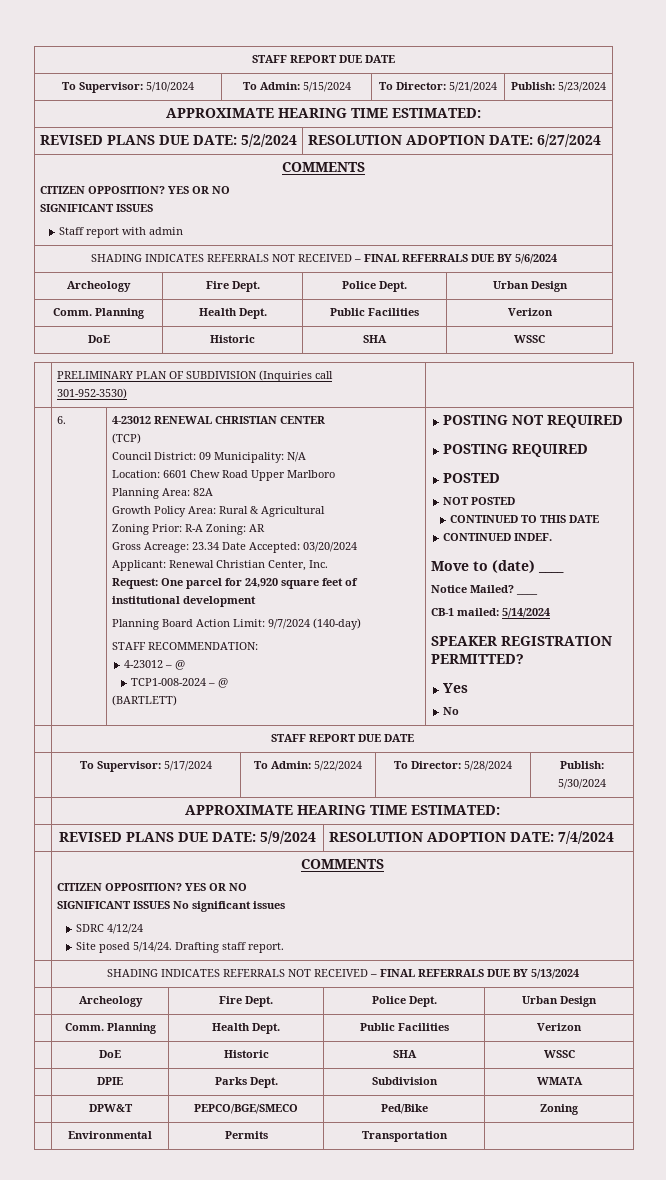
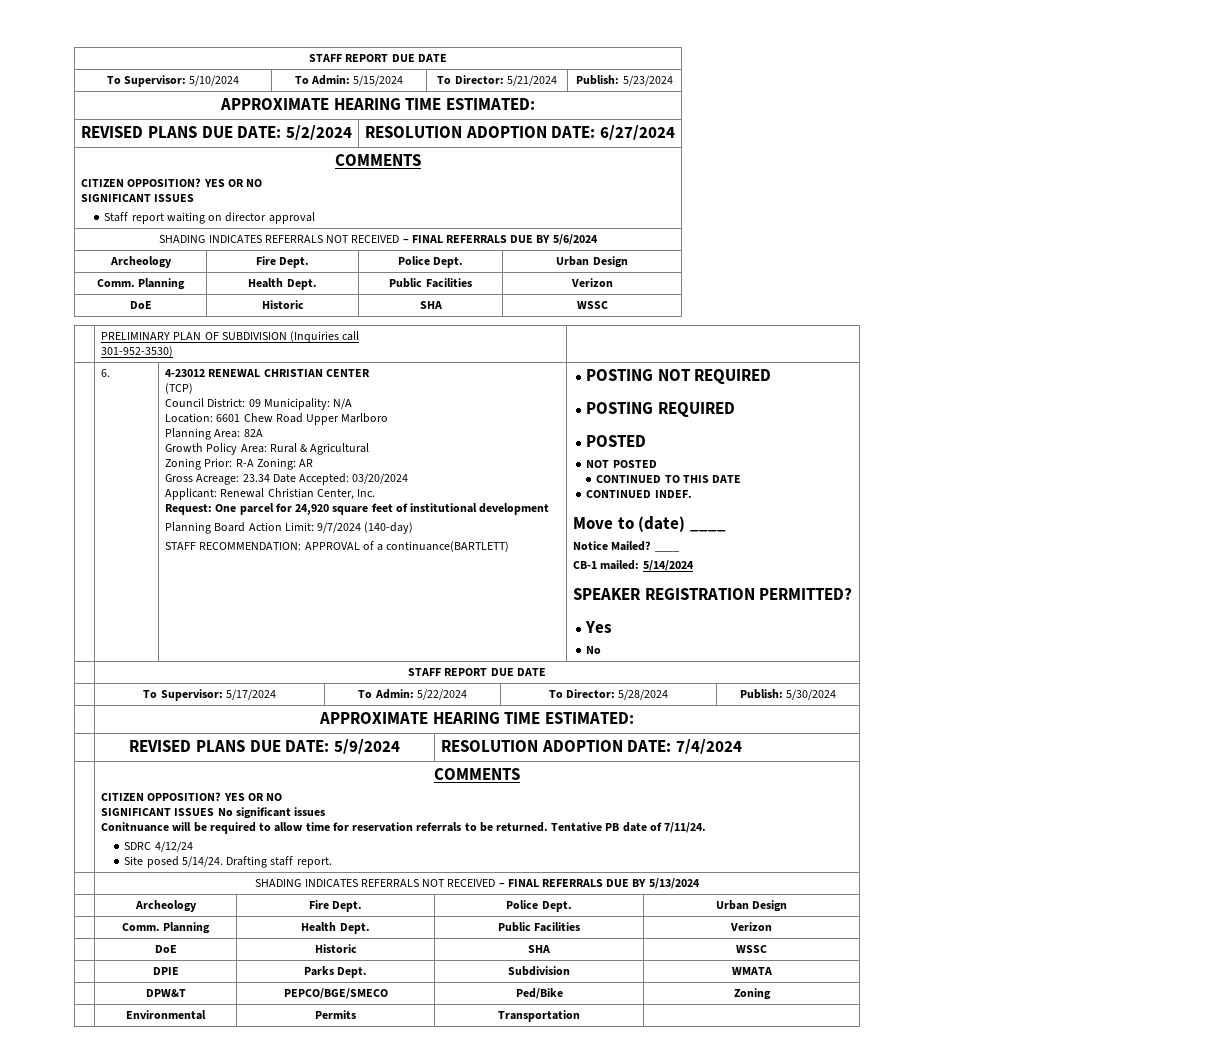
  REVISED PLANS DUE DATE: 5/2/2024 | RESOLUTION ADOPTION DATE: 6/27/2024
  COMMENTS
  CITIZEN OPPOSITION? YES OR NO
  SIGNIFICANT ISSUES
- Staff report with admin
+ Staff report waiting on director approval
- STAFF RECOMMENDATION:
- 4-23012 – @
- TCP1-008-2024 – @
- (BARTLETT)
+ STAFF RECOMMENDATION: APPROVAL of a continuance(BARTLETT)
  | COMMENTS
  CITIZEN OPPOSITION? YES OR NO
  SIGNIFICANT ISSUES No significant issues
+ Conitnuance will be required to allow time for reservation referrals to be returned. Tentative PB date of 7/11/24.

